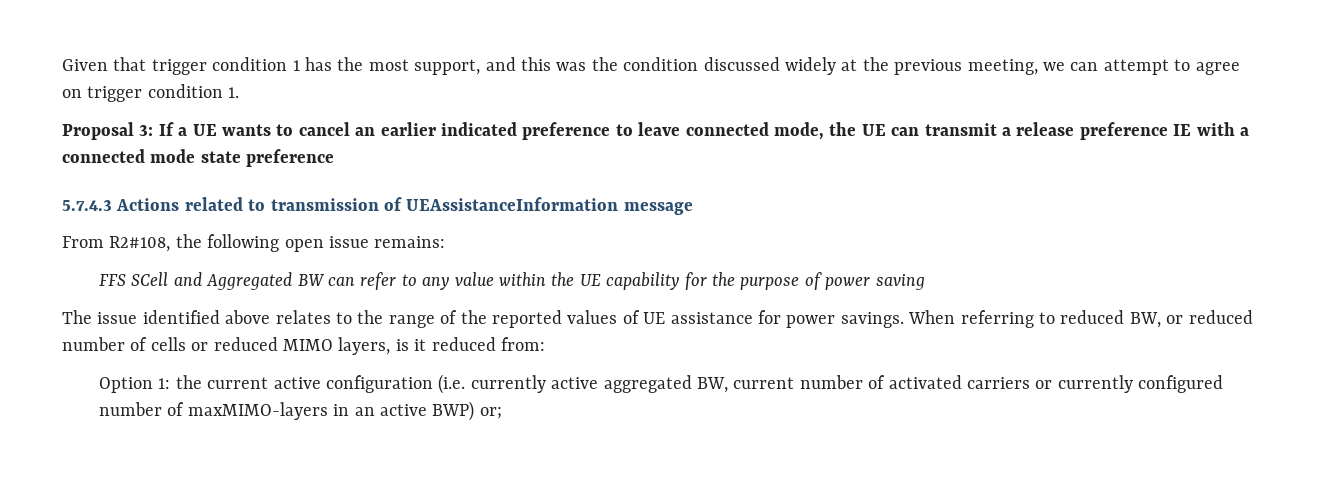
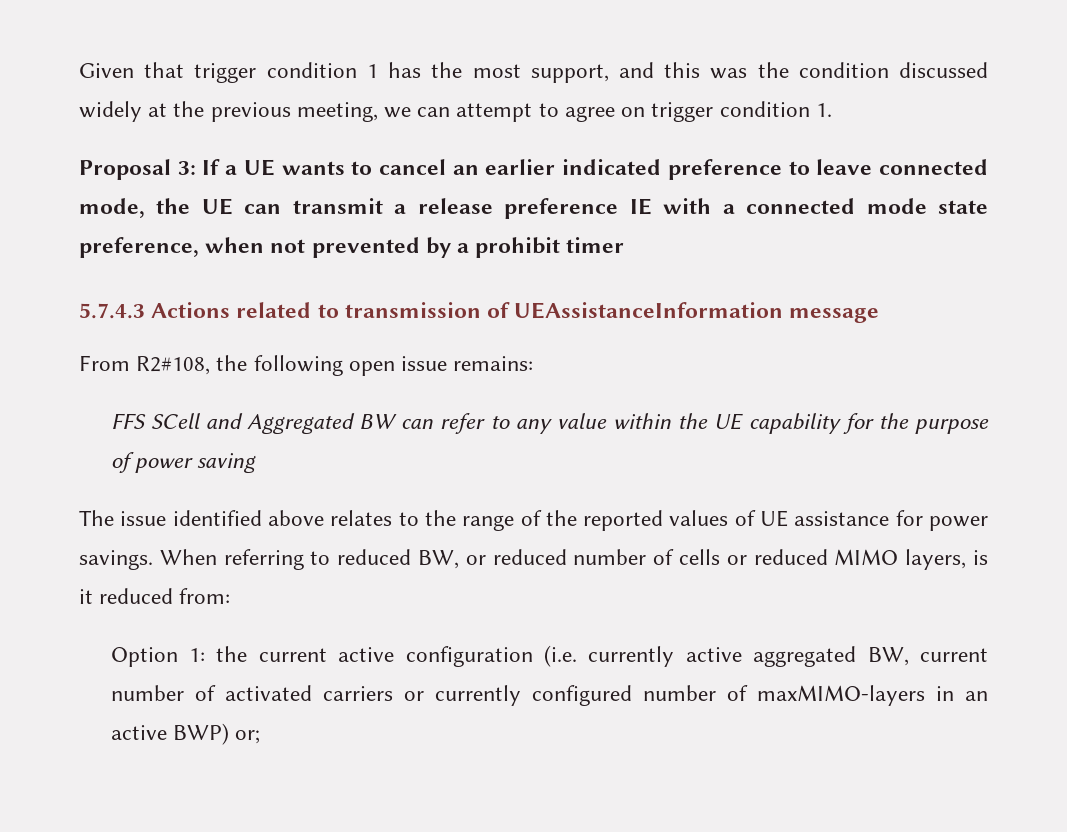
- Proposal 3: If a UE wants to cancel an earlier indicated preference to leave connected mode, the UE can transmit a release preference IE with a connected mode state preference
+ Proposal 3: If a UE wants to cancel an earlier indicated preference to leave connected mode, the UE can transmit a release preference IE with a connected mode state preference, when not prevented by a prohibit timer

